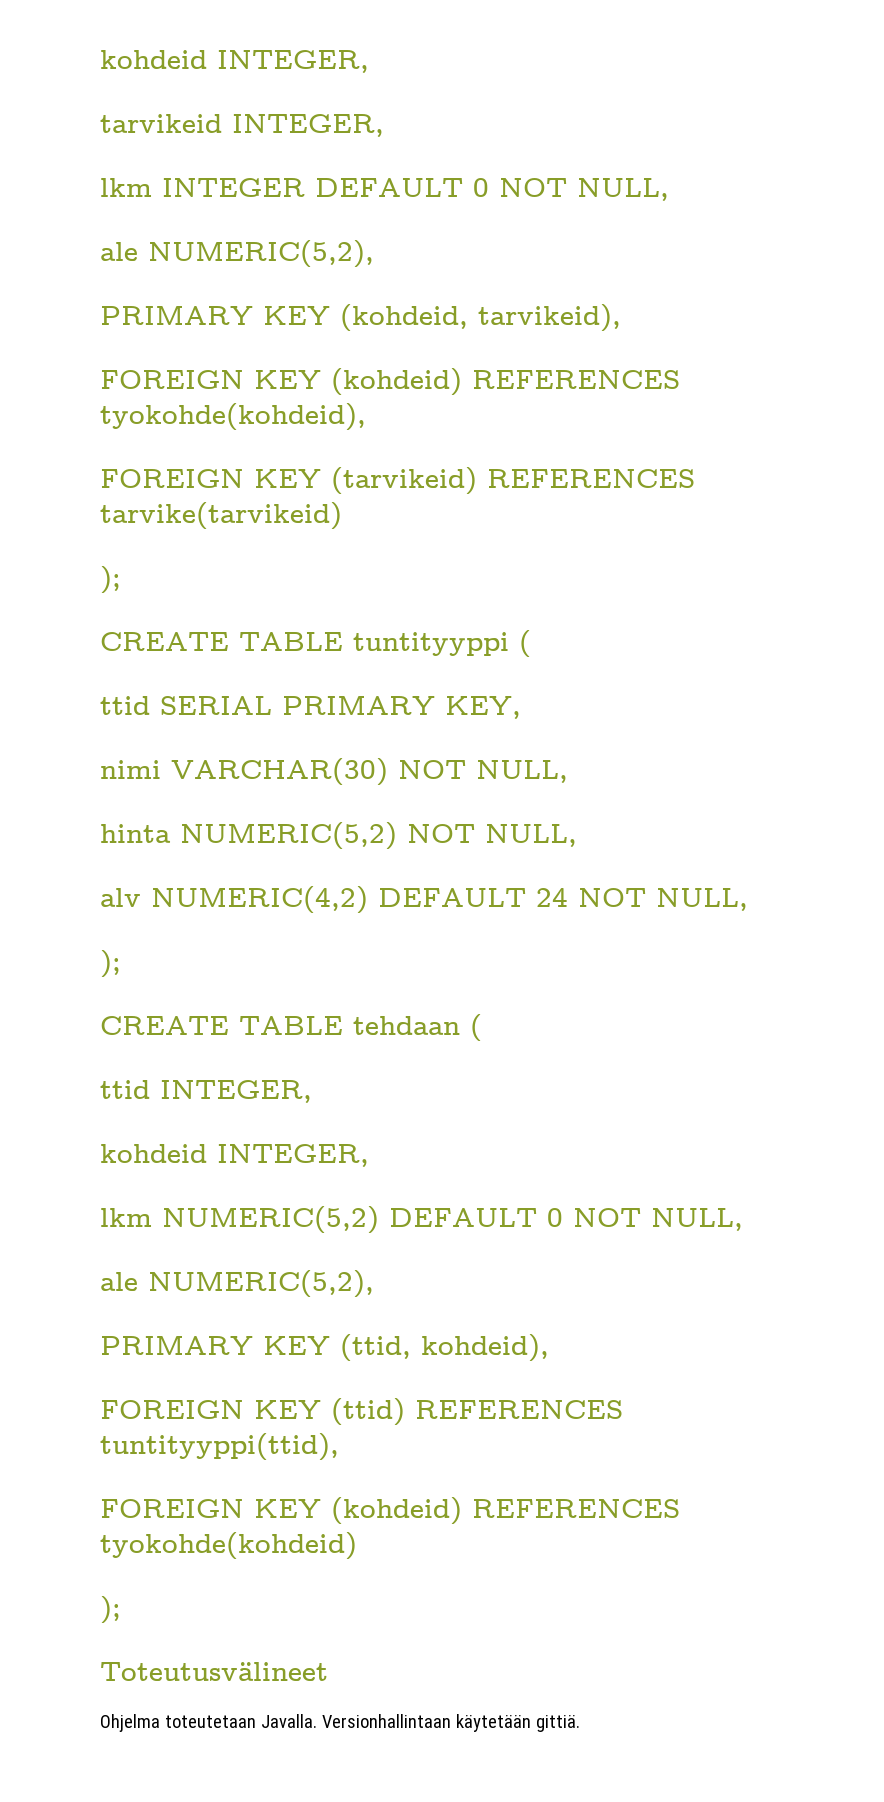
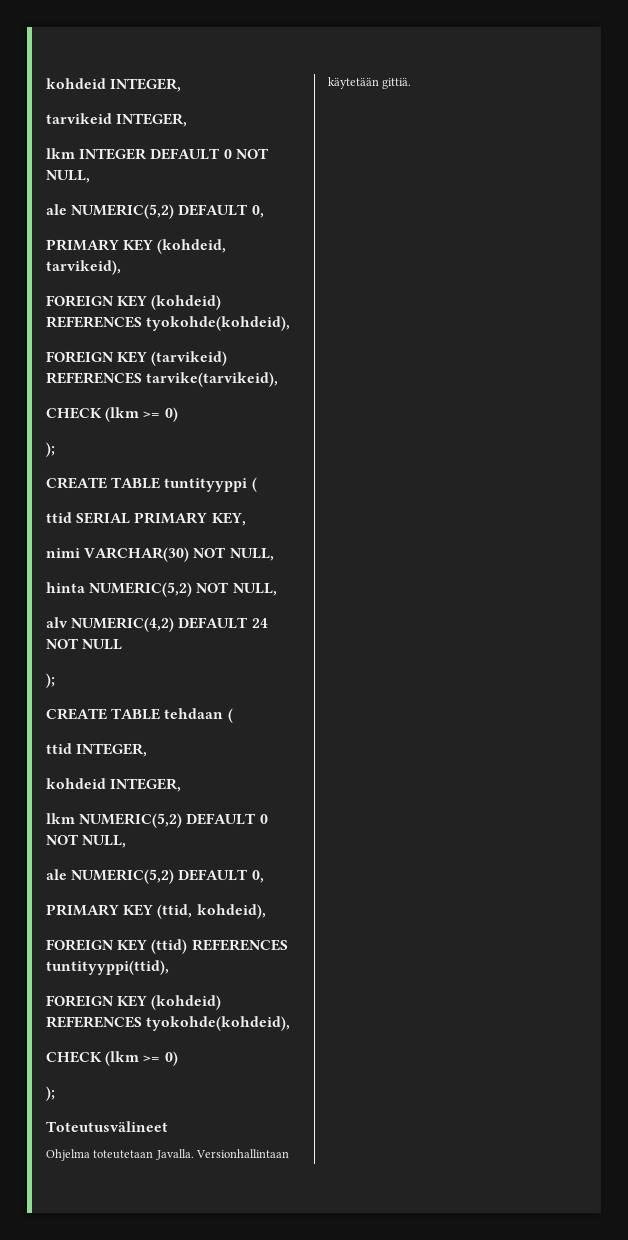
  lkm INTEGER DEFAULT 0 NOT NULL,
- ale NUMERIC(5,2),
+ ale NUMERIC(5,2) DEFAULT 0,
- FOREIGN KEY (tarvikeid) REFERENCES tarvike(tarvikeid)
+ FOREIGN KEY (tarvikeid) REFERENCES tarvike(tarvikeid),
+ CHECK (lkm >= 0)
- alv NUMERIC(4,2) DEFAULT 24 NOT NULL,
+ alv NUMERIC(4,2) DEFAULT 24 NOT NULL
  lkm NUMERIC(5,2) DEFAULT 0 NOT NULL,
- ale NUMERIC(5,2),
+ ale NUMERIC(5,2) DEFAULT 0,
  FOREIGN KEY (ttid) REFERENCES tuntityyppi(ttid),
- FOREIGN KEY (kohdeid) REFERENCES tyokohde(kohdeid)
+ FOREIGN KEY (kohdeid) REFERENCES tyokohde(kohdeid),
+ CHECK (lkm >= 0)

